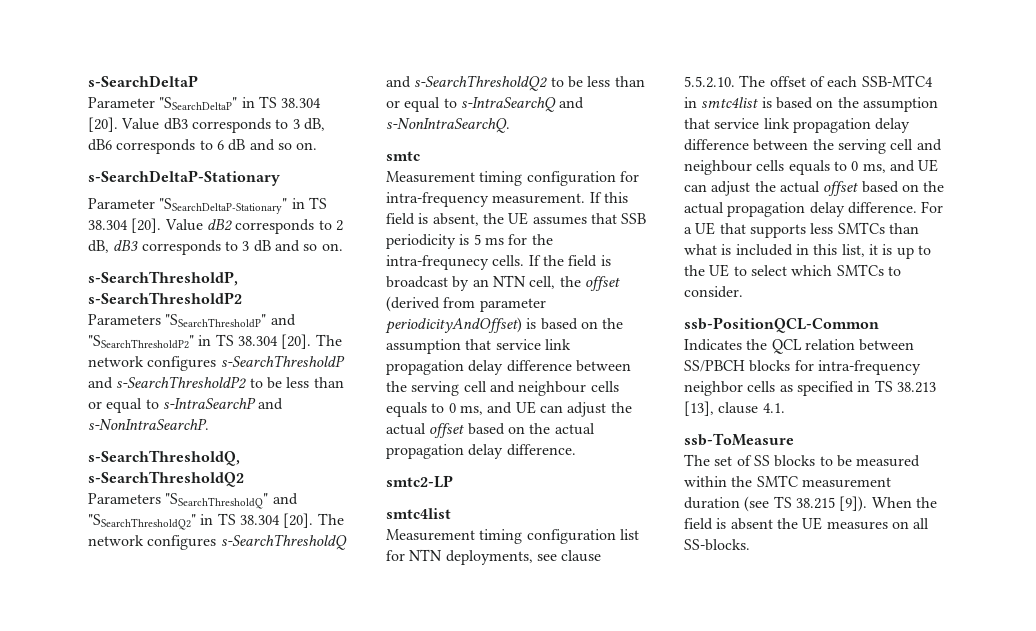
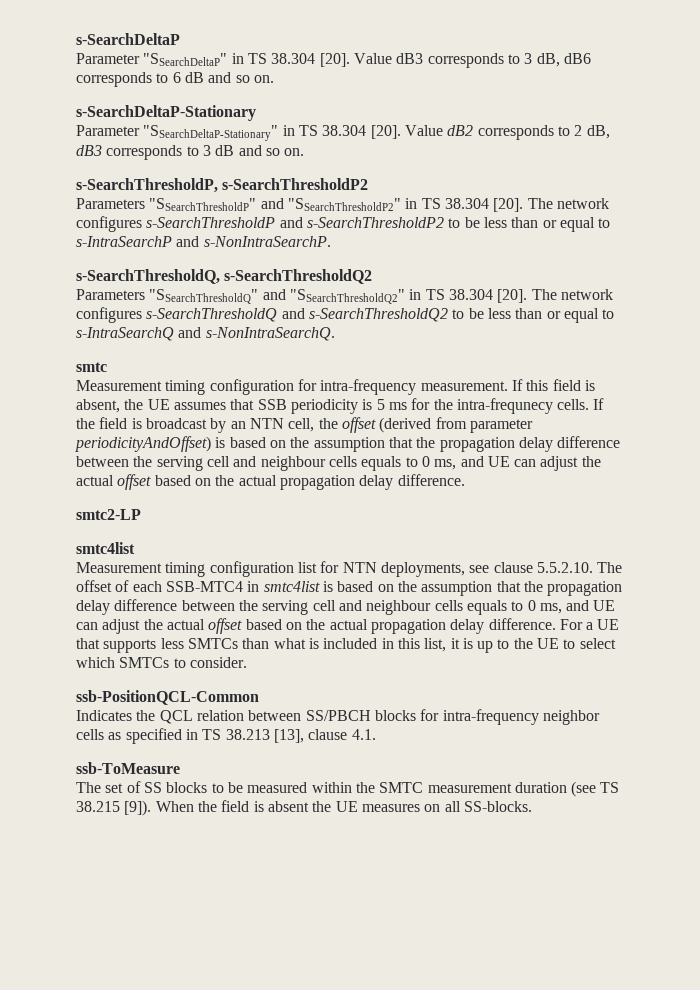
- If the field is broadcast by an NTN cell, the offset (derived from parameter periodicityAndOffset) is based on the assumption that service link propagation delay difference between the serving cell and neighbour cells equals to 0 ms, and UE can adjust the actual offset based on the actual propagation delay difference.
+ If the field is broadcast by an NTN cell, the offset (derived from parameter periodicityAndOffset) is based on the assumption that the propagation delay difference between the serving cell and neighbour cells equals to 0 ms, and UE can adjust the actual offset based on the actual propagation delay difference.
- Measurement timing configuration list for NTN deployments, see clause 5.5.2.10. The offset of each SSB-MTC4 in smtc4list is based on the assumption that service link propagation delay difference between the serving cell and neighbour cells equals to 0 ms, and UE can adjust the actual offset based on the actual propagation delay difference.
+ Measurement timing configuration list for NTN deployments, see clause 5.5.2.10. The offset of each SSB-MTC4 in smtc4list is based on the assumption that the propagation delay difference between the serving cell and neighbour cells equals to 0 ms, and UE can adjust the actual offset based on the actual propagation delay difference.

